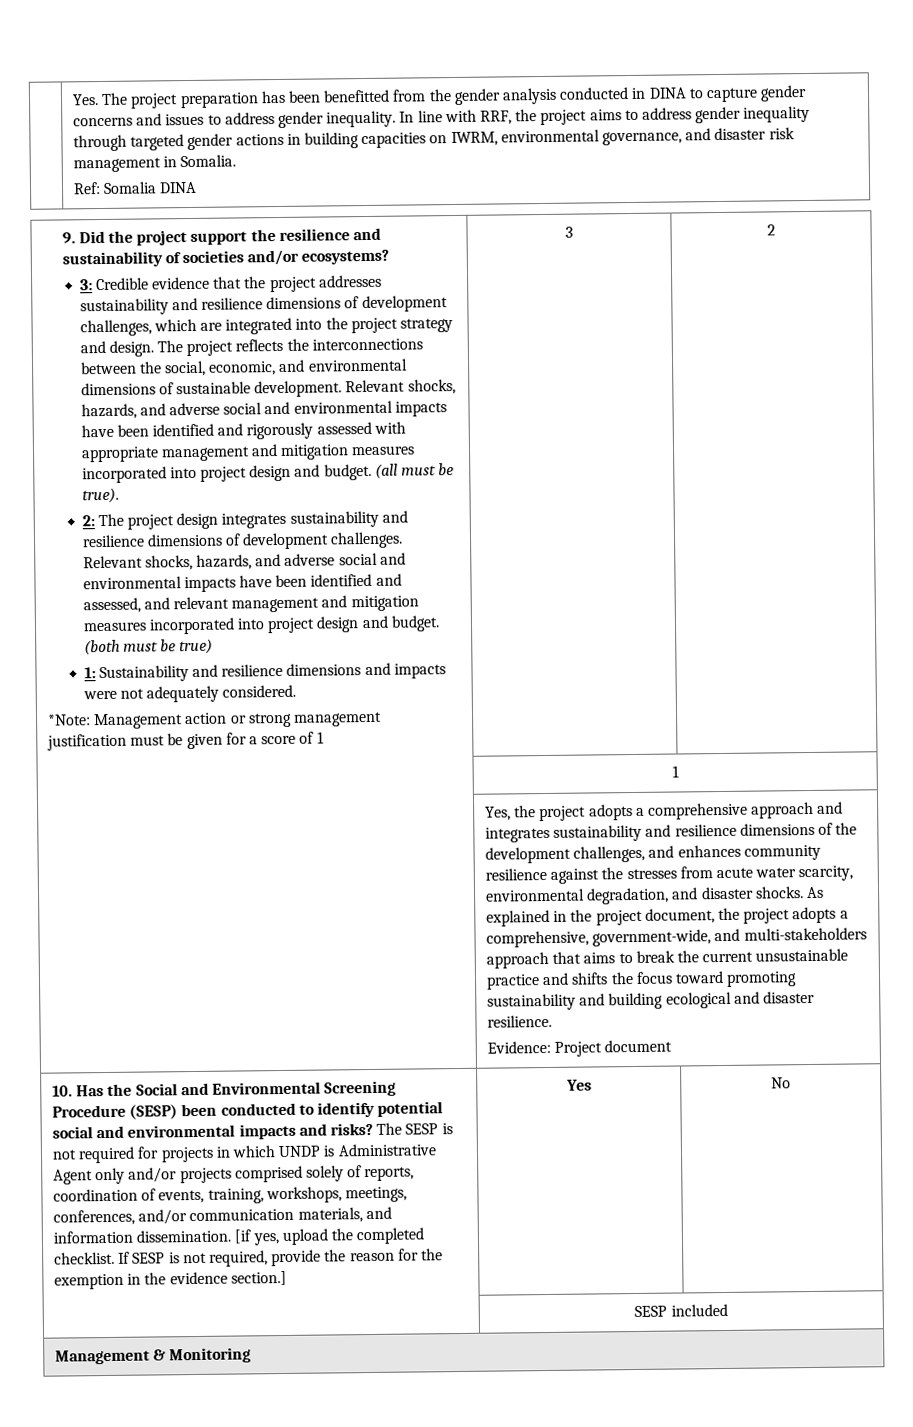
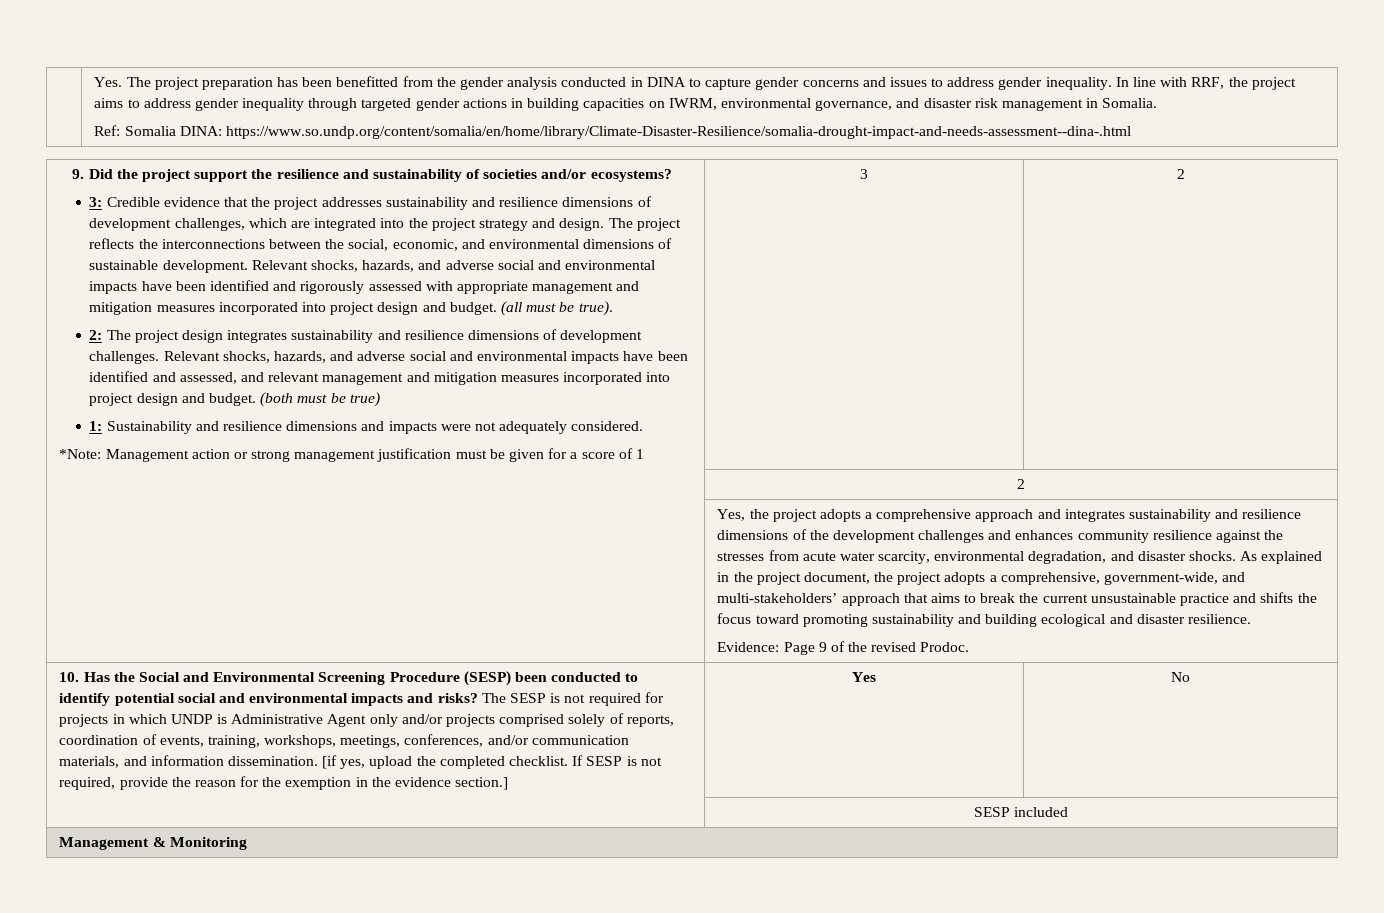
- Ref: Somalia DINA
+ Ref: Somalia DINA: https://www.so.undp.org/content/somalia/en/home/library/Climate-Disaster-Resilience/somalia-drought-impact-and-needs-assessment--dina-.html
  3 | 2
- | 1
+ | 2
- Yes, the project adopts a comprehensive approach and integrates sustainability and resilience dimensions of the development challenges, and enhances community resilience against the stresses from acute water scarcity, environmental degradation, and disaster shocks.
+ Yes, the project adopts a comprehensive approach and integrates sustainability and resilience dimensions of the development challenges and enhances community resilience against the stresses from acute water scarcity, environmental degradation, and disaster shocks.
- As explained in the project document, the project adopts a comprehensive, government-wide, and multi-stakeholders approach that aims to break the current unsustainable practice and shifts the focus toward promoting sustainability and building ecological and disaster resilience.
+ As explained in the project document, the project adopts a comprehensive, government-wide, and multi-stakeholders’ approach that aims to break the current unsustainable practice and shifts the focus toward promoting sustainability and building ecological and disaster resilience.
- Evidence: Project document
+ Evidence: Page 9 of the revised Prodoc.

